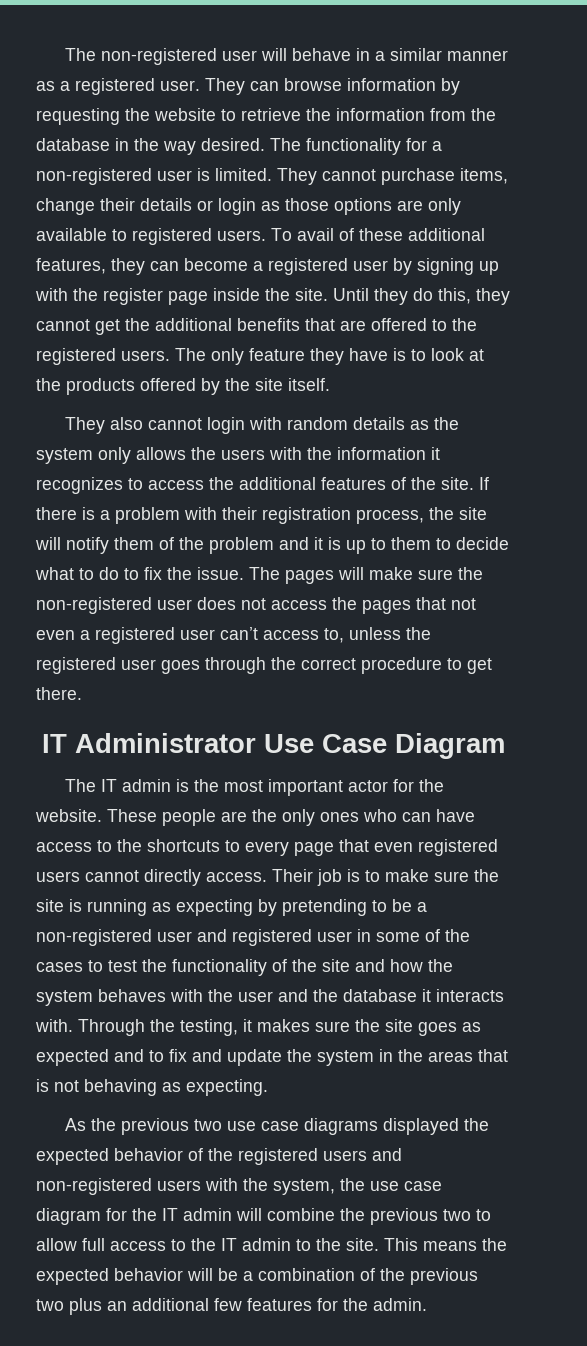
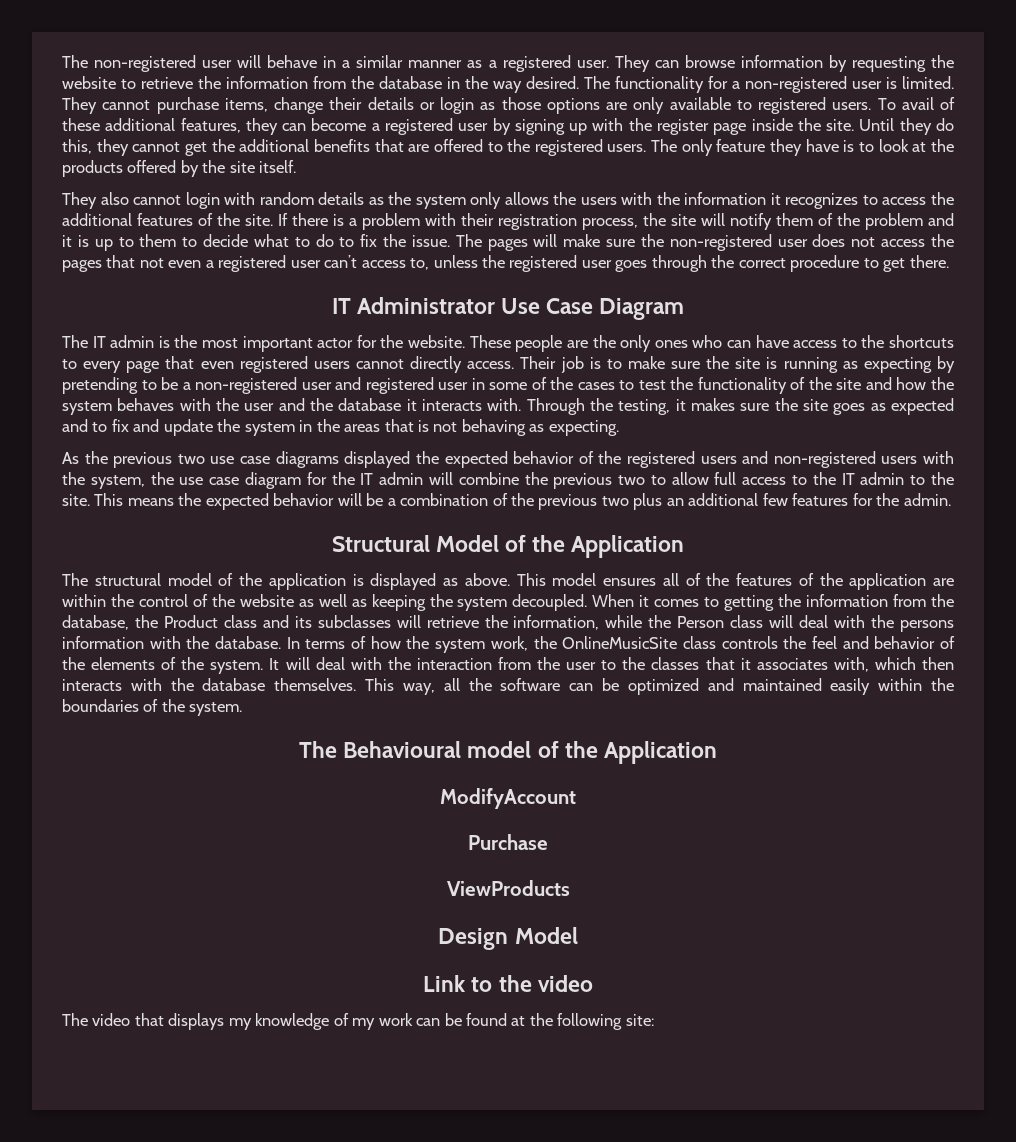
+ Structural Model of the Application
+ The structural model of the application is displayed as above. This model ensures all of the features of the application are within the control of the website as well as keeping the system decoupled. When it comes to getting the information from the database, the Product class and its subclasses will retrieve the information, while the Person class will deal with the persons information with the database. In terms of how the system work, the OnlineMusicSite class controls the feel and behavior of the elements of the system. It will deal with the interaction from the user to the classes that it associates with, which then interacts with the database themselves. This way, all the software can be optimized and maintained easily within the boundaries of the system.
+ The Behavioural model of the Application
+ ModifyAccount
+ Purchase
+ ViewProducts
+ Design Model
+ Link to the video
+ The video that displays my knowledge of my work can be found at the following site:

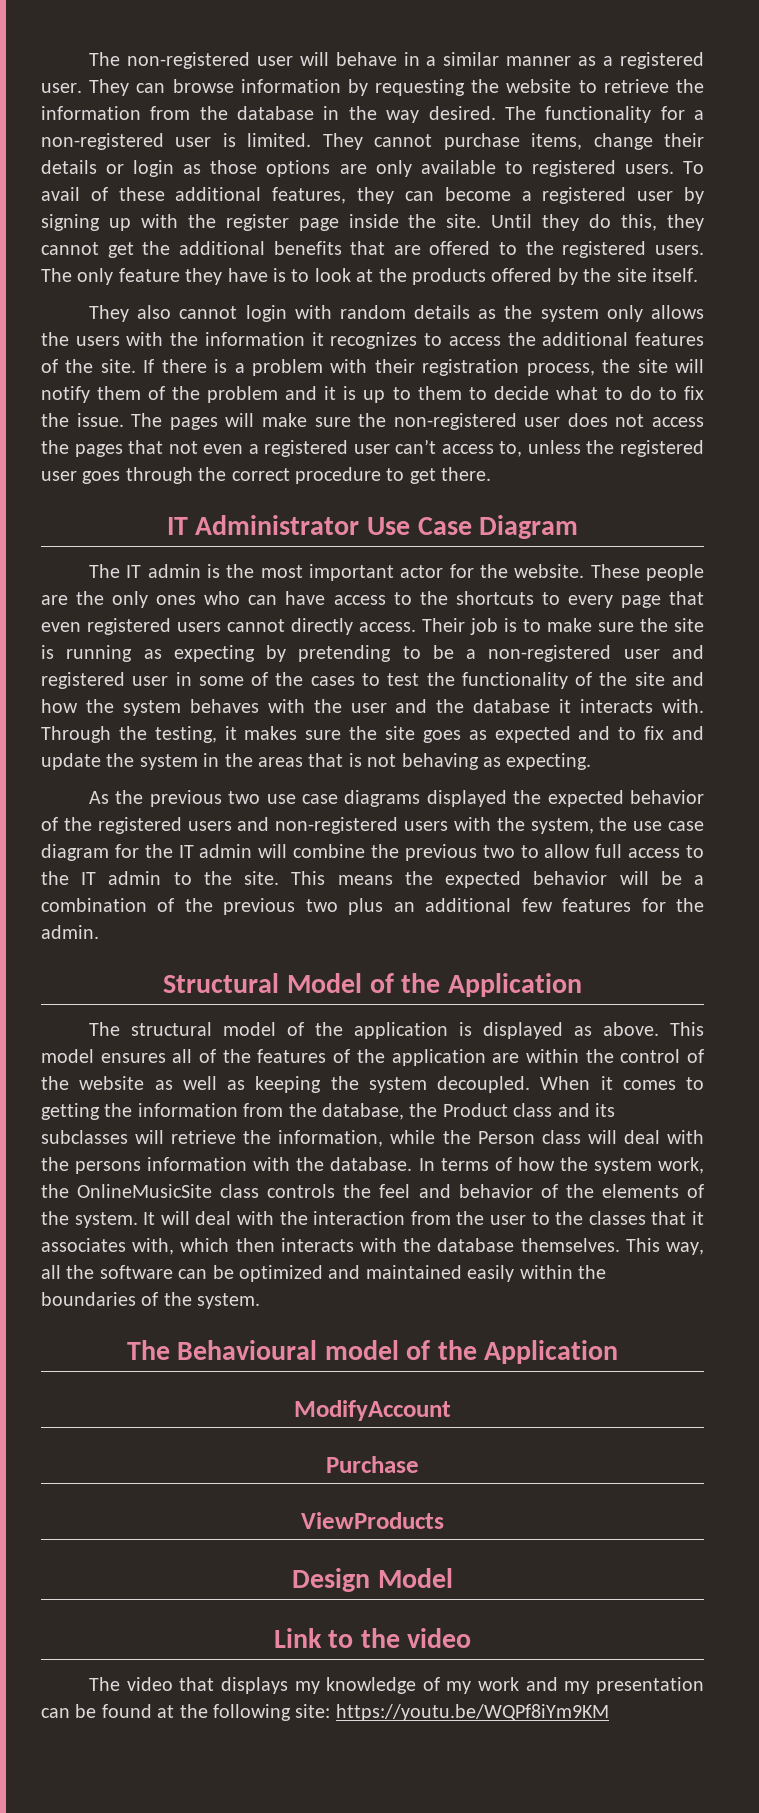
- The video that displays my knowledge of my work can be found at the following site:
+ The video that displays my knowledge of my work and my presentation can be found at the following site: https://youtu.be/WQPf8iYm9KM

